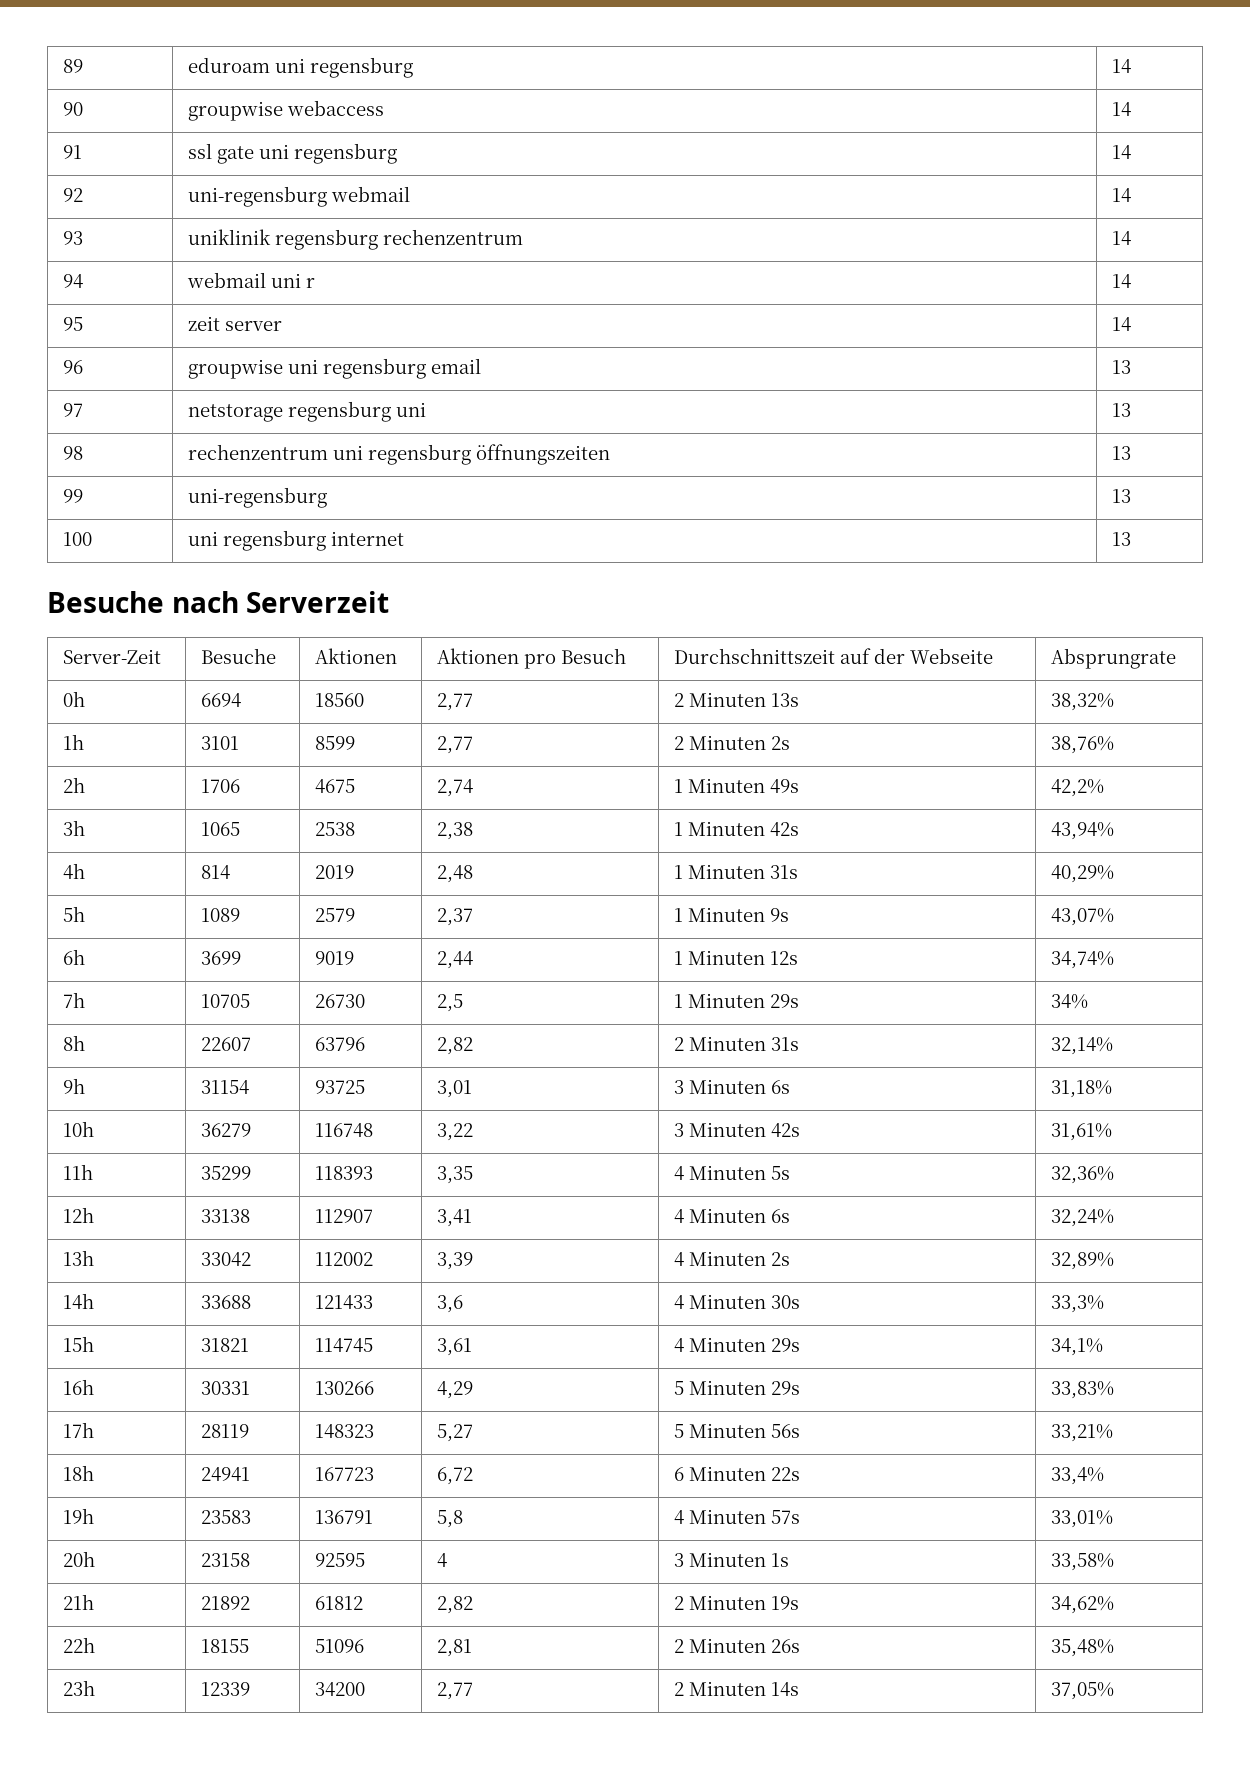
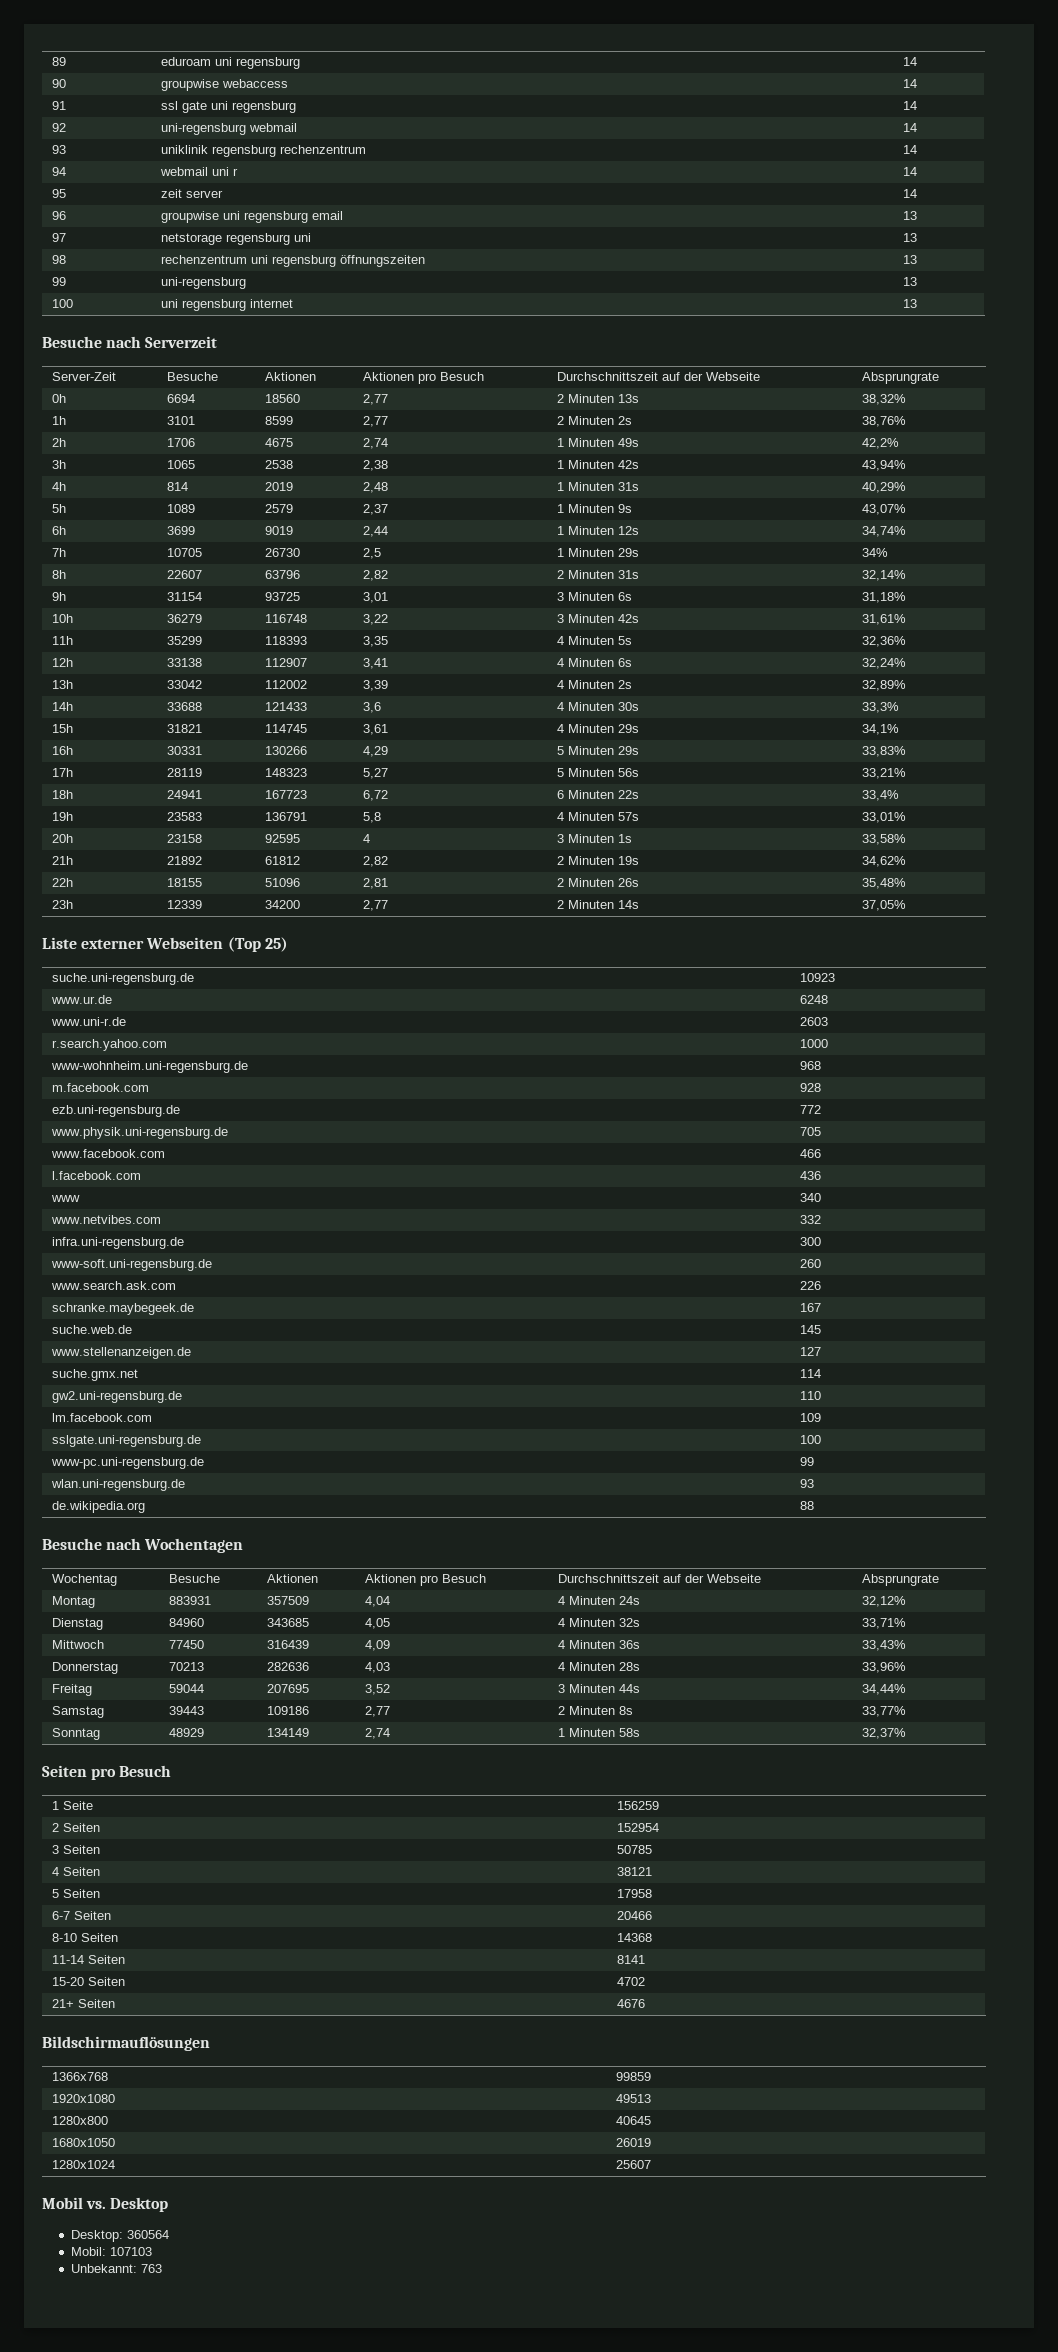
+ Liste externer Webseiten (Top 25)
+ suche.uni-regensburg.de | 10923
+ www.ur.de | 6248
+ www.uni-r.de | 2603
+ r.search.yahoo.com | 1000
+ www-wohnheim.uni-regensburg.de | 968
+ m.facebook.com | 928
+ ezb.uni-regensburg.de | 772
+ www.physik.uni-regensburg.de | 705
+ www.facebook.com | 466
+ l.facebook.com | 436
+ www | 340
+ www.netvibes.com | 332
+ infra.uni-regensburg.de | 300
+ www-soft.uni-regensburg.de | 260
+ www.search.ask.com | 226
+ schranke.maybegeek.de | 167
+ suche.web.de | 145
+ www.stellenanzeigen.de | 127
+ suche.gmx.net | 114
+ gw2.uni-regensburg.de | 110
+ lm.facebook.com | 109
+ sslgate.uni-regensburg.de | 100
+ www-pc.uni-regensburg.de | 99
+ wlan.uni-regensburg.de | 93
+ de.wikipedia.org | 88
+ Besuche nach Wochentagen
+ Wochentag | Besuche | Aktionen | Aktionen pro Besuch | Durchschnittszeit auf der Webseite | Absprungrate
+ Montag | 883931 | 357509 | 4,04 | 4 Minuten 24s | 32,12%
+ Dienstag | 84960 | 343685 | 4,05 | 4 Minuten 32s | 33,71%
+ Mittwoch | 77450 | 316439 | 4,09 | 4 Minuten 36s | 33,43%
+ Donnerstag | 70213 | 282636 | 4,03 | 4 Minuten 28s | 33,96%
+ Freitag | 59044 | 207695 | 3,52 | 3 Minuten 44s | 34,44%
+ Samstag | 39443 | 109186 | 2,77 | 2 Minuten 8s | 33,77%
+ Sonntag | 48929 | 134149 | 2,74 | 1 Minuten 58s | 32,37%
+ Seiten pro Besuch
+ 1 Seite | 156259
+ 2 Seiten | 152954
+ 3 Seiten | 50785
+ 4 Seiten | 38121
+ 5 Seiten | 17958
+ 6-7 Seiten | 20466
+ 8-10 Seiten | 14368
+ 11-14 Seiten | 8141
+ 15-20 Seiten | 4702
+ 21+ Seiten | 4676
+ Bildschirmauflösungen
+ 1366x768 | 99859
+ 1920x1080 | 49513
+ 1280x800 | 40645
+ 1680x1050 | 26019
+ 1280x1024 | 25607
+ Mobil vs. Desktop
+ Desktop: 360564
+ Mobil: 107103
+ Unbekannt: 763

